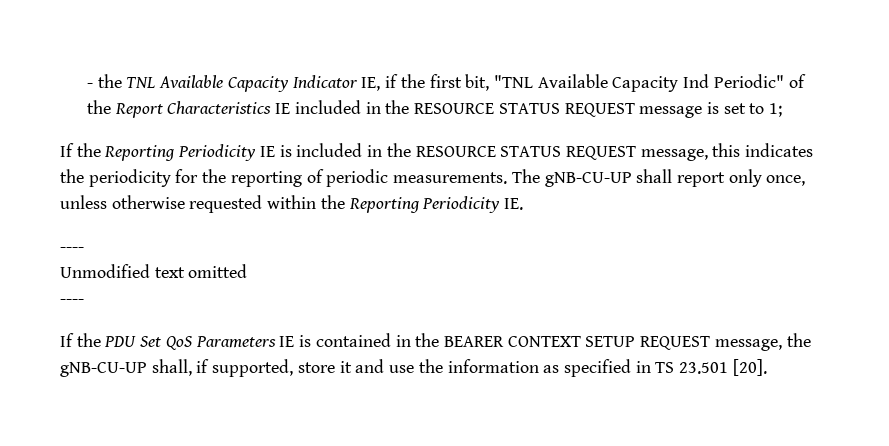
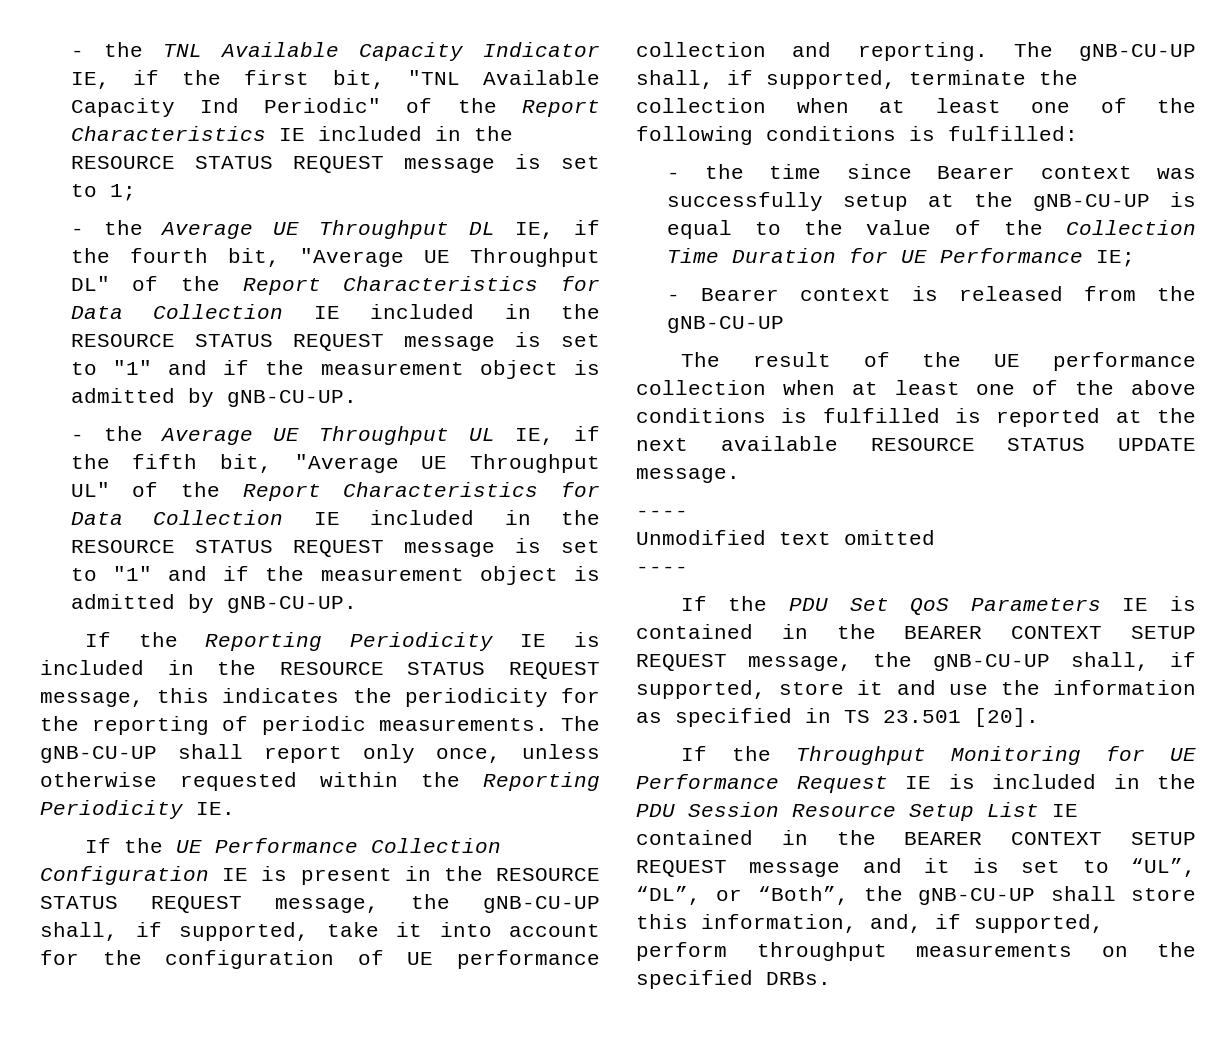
+ - the Average UE Throughput DL IE, if the fourth bit, "Average UE Throughput DL" of the Report Characteristics for Data Collection IE included in the RESOURCE STATUS REQUEST message is set to "1" and if the measurement object is admitted by gNB-CU-UP.
+ - the Average UE Throughput UL IE, if the fifth bit, "Average UE Throughput UL" of the Report Characteristics for Data Collection IE included in the RESOURCE STATUS REQUEST message is set to "1" and if the measurement object is admitted by gNB-CU-UP.
+ If the UE Performance Collection Configuration IE is present in the RESOURCE STATUS REQUEST message, the gNB-CU-UP shall, if supported, take it into account for the configuration of UE performance collection and reporting. The gNB-CU-UP shall, if supported, terminate the collection when at least one of the following conditions is fulfilled:
+ - the time since Bearer context was successfully setup at the gNB-CU-UP is equal to the value of the Collection Time Duration for UE Performance IE;
+ - Bearer context is released from the gNB-CU-UP
+ The result of the UE performance collection when at least one of the above conditions is fulfilled is reported at the next available RESOURCE STATUS UPDATE message.
+ If the Throughput Monitoring for UE Performance Request IE is included in the PDU Session Resource Setup List IE contained in the BEARER CONTEXT SETUP REQUEST message and it is set to “UL”, “DL”, or “Both”, the gNB-CU-UP shall store this information, and, if supported, perform throughput measurements on the specified DRBs.

